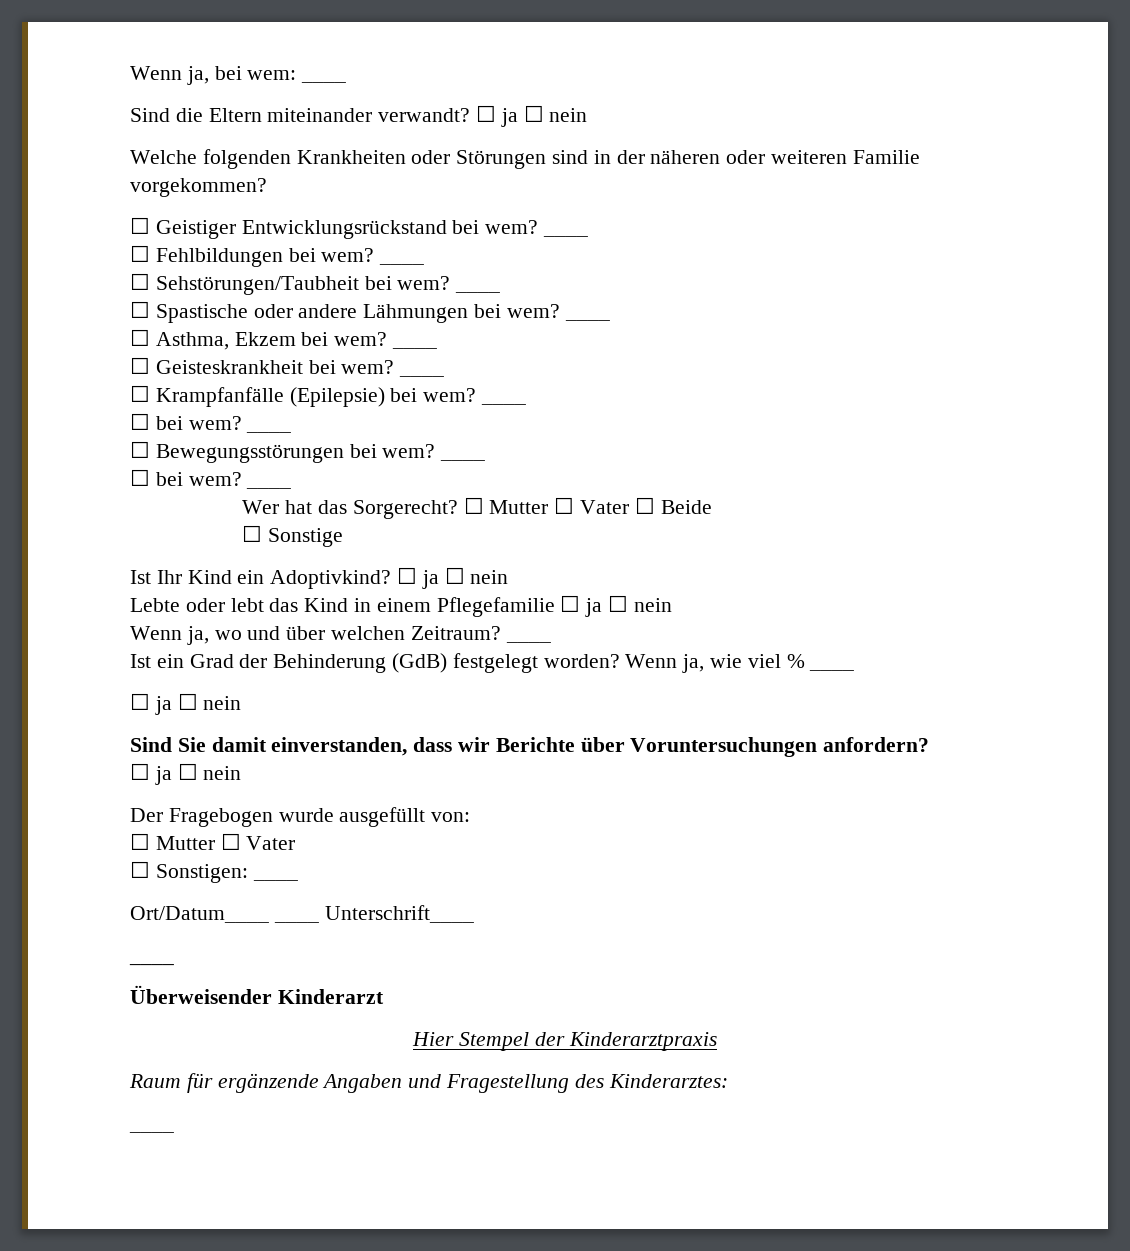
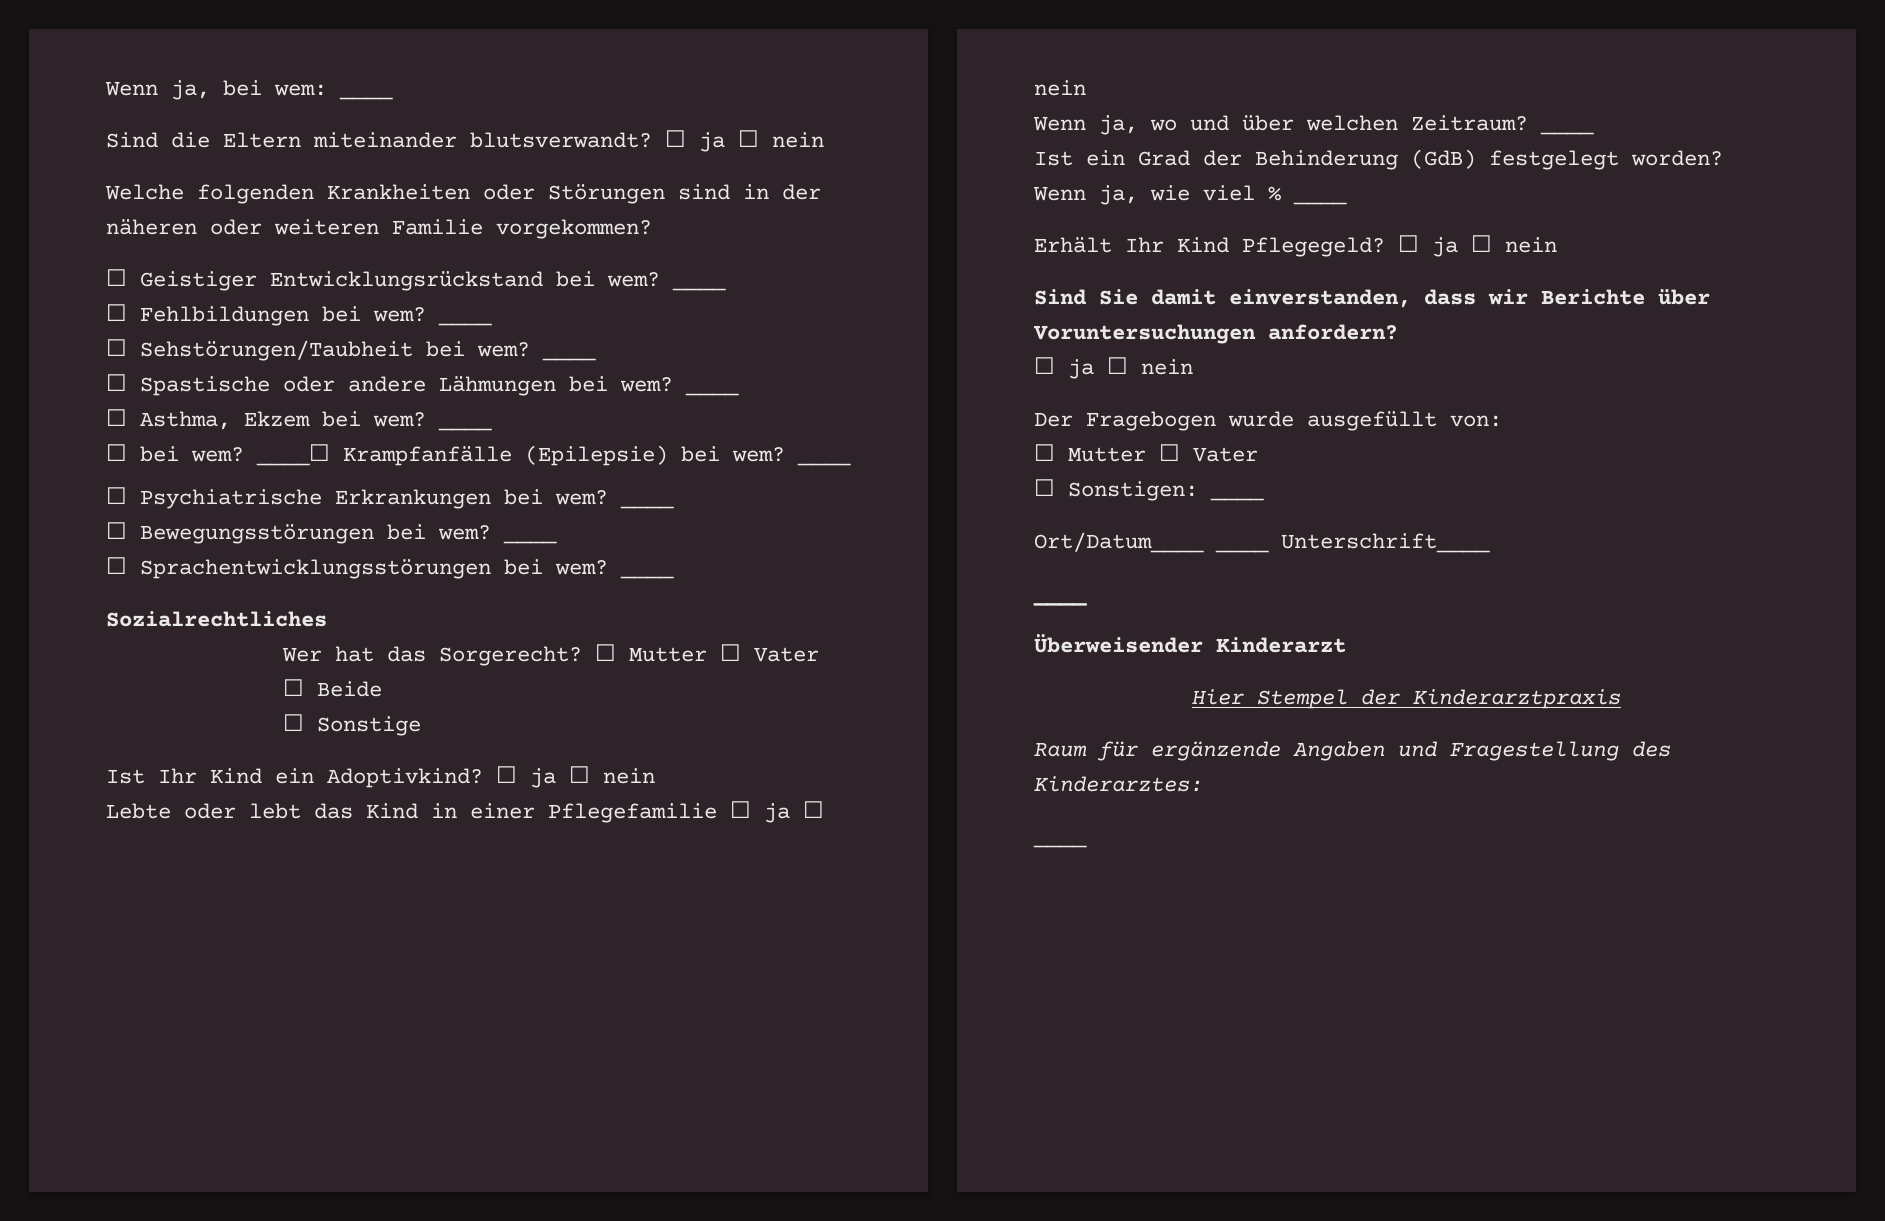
- Sind die Eltern miteinander verwandt?
+ Sind die Eltern miteinander blutsverwandt?
- ☐ Geisteskrankheit bei wem? ____
- ☐ Krampfanfälle (Epilepsie) bei wem? ____
- ☐ bei wem?
+ ☐ bei wem? ____☐ Krampfanfälle (Epilepsie) bei wem? ____
+ ☐ Psychiatrische Erkrankungen bei wem?
  ☐ Bewegungsstörungen bei wem? ____
- ☐ bei wem? ____
+ ☐ Sprachentwicklungsstörungen bei wem? ____
+ Sozialrechtliches
- Lebte oder lebt das Kind in einem Pflegefamilie ☐ ja ☐ nein
+ Lebte oder lebt das Kind in einer Pflegefamilie ☐ ja ☐ nein
+ Erhält Ihr Kind Pflegegeld?

